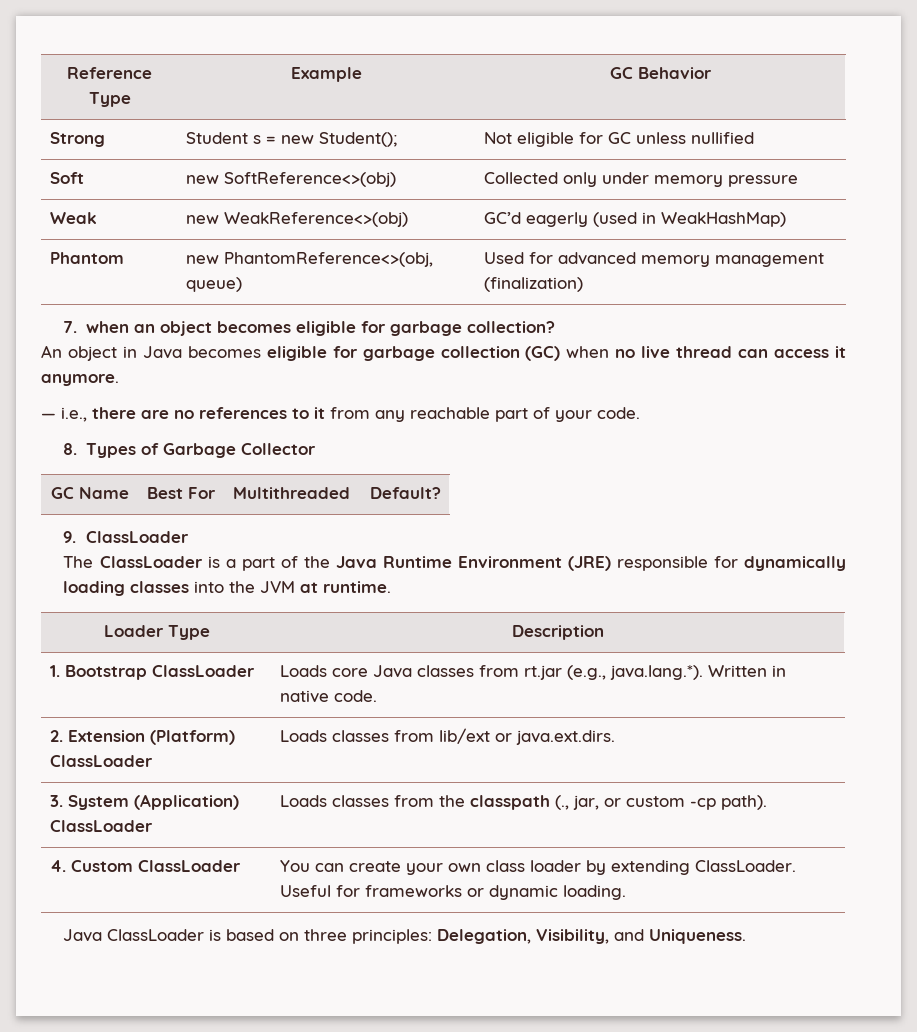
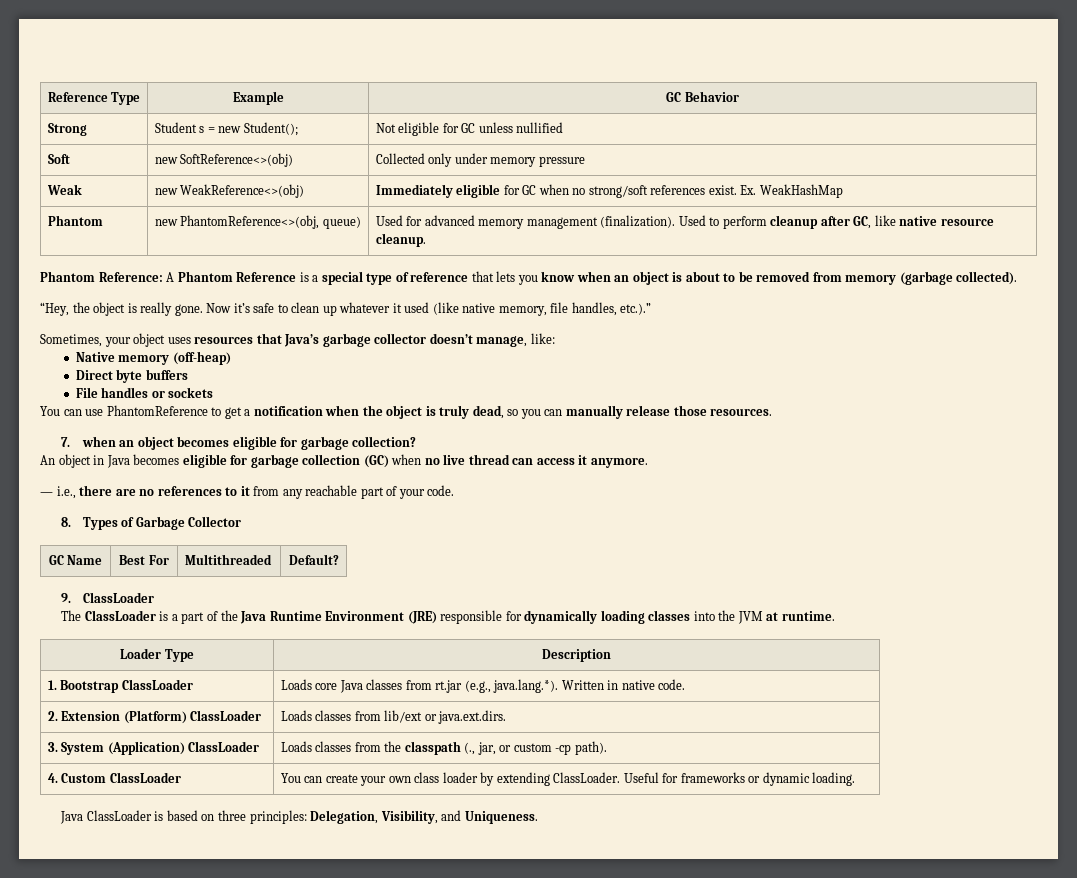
- Weak | new WeakReference<>(obj) | GC’d eagerly (used in WeakHashMap)
+ Weak | new WeakReference<>(obj) | Immediately eligible for GC when no strong/soft references exist. Ex. WeakHashMap
- Phantom | new PhantomReference<>(obj, queue) | Used for advanced memory management (finalization)
+ Phantom | new PhantomReference<>(obj, queue) | Used for advanced memory management (finalization). Used to perform cleanup after GC, like native resource cleanup.
+ Phantom Reference: A Phantom Reference is a special type of reference that lets you know when an object is about to be removed from memory (garbage collected).
+ “Hey, the object is really gone. Now it’s safe to clean up whatever it used (like native memory, file handles, etc.).”
+ Sometimes, your object uses resources that Java’s garbage collector doesn’t manage, like:
+ Native memory (off-heap)
+ Direct byte buffers
+ File handles or sockets
+ You can use PhantomReference to get a notification when the object is truly dead, so you can manually release those resources.

